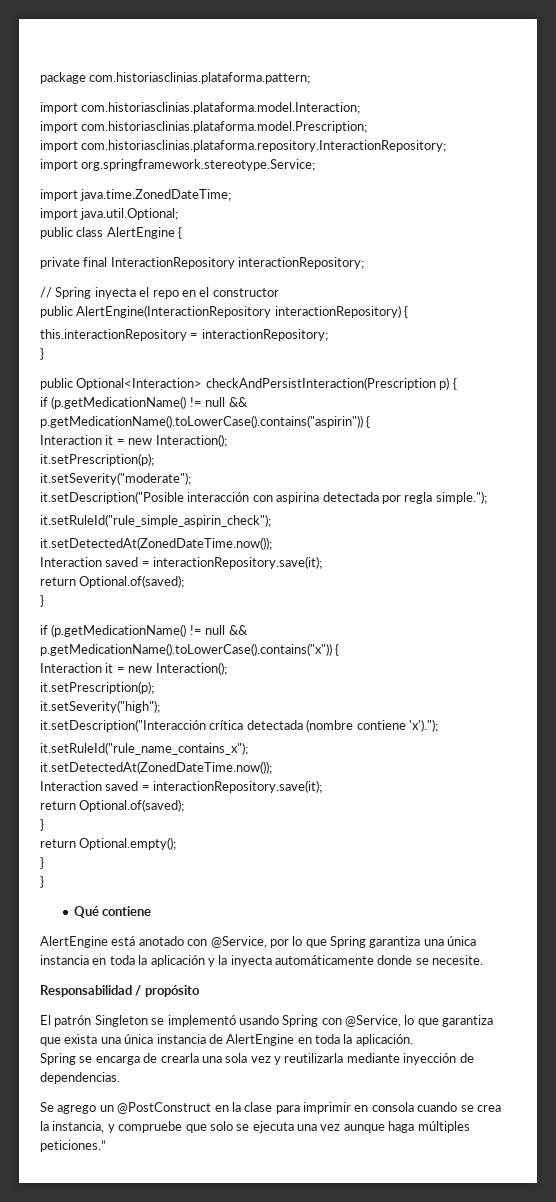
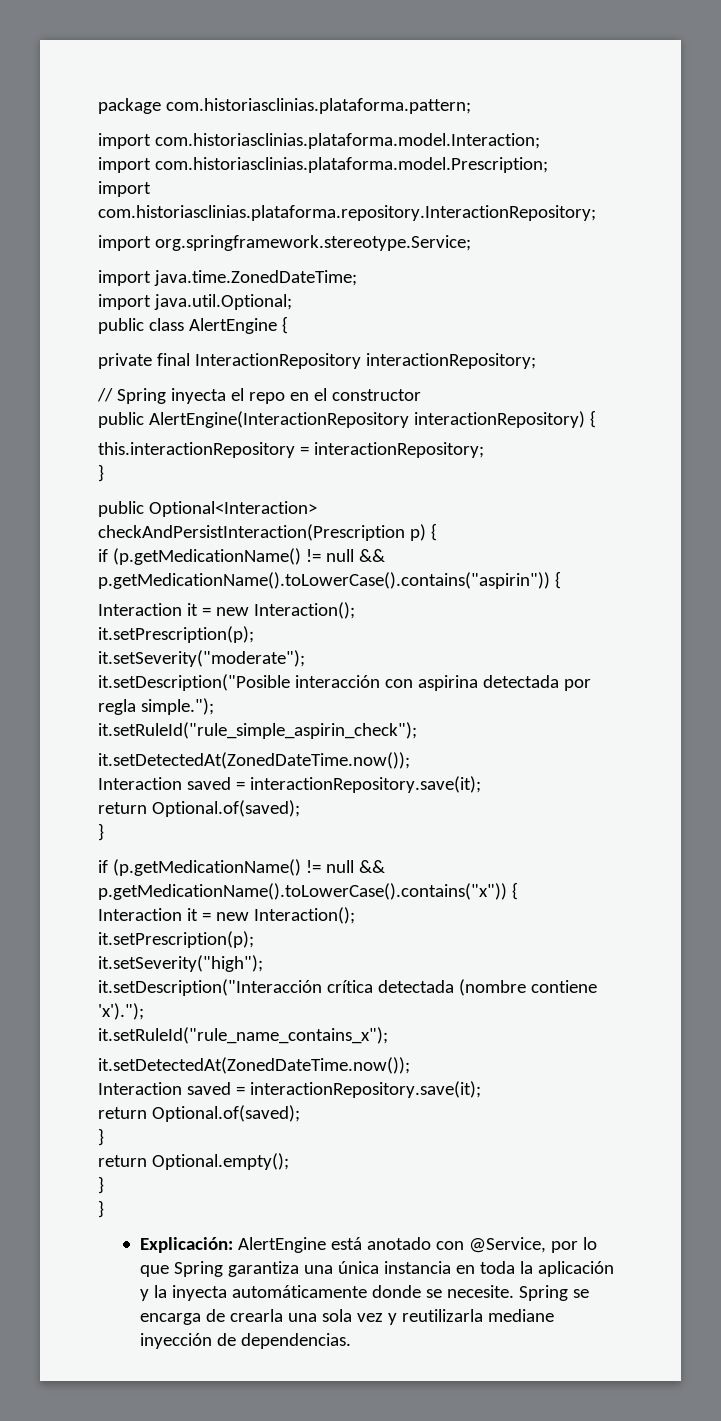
- Qué contiene
- AlertEngine está anotado con @Service, por lo que Spring garantiza una única instancia en toda la aplicación y la inyecta automáticamente donde se necesite.
- Responsabilidad / propósito
- El patrón Singleton se implementó usando Spring con @Service, lo que garantiza que exista una única instancia de AlertEngine en toda la aplicación.
- Spring se encarga de crearla una sola vez y reutilizarla mediante inyección de dependencias.
+ Explicación: AlertEngine está anotado con @Service, por lo que Spring garantiza una única instancia en toda la aplicación y la inyecta automáticamente donde se necesite. Spring se encarga de crearla una sola vez y reutilizarla mediane inyección de dependencias.
- Se agrego un @PostConstruct en la clase para imprimir en consola cuando se crea la instancia, y compruebe que solo se ejecuta una vez aunque haga múltiples peticiones.”

